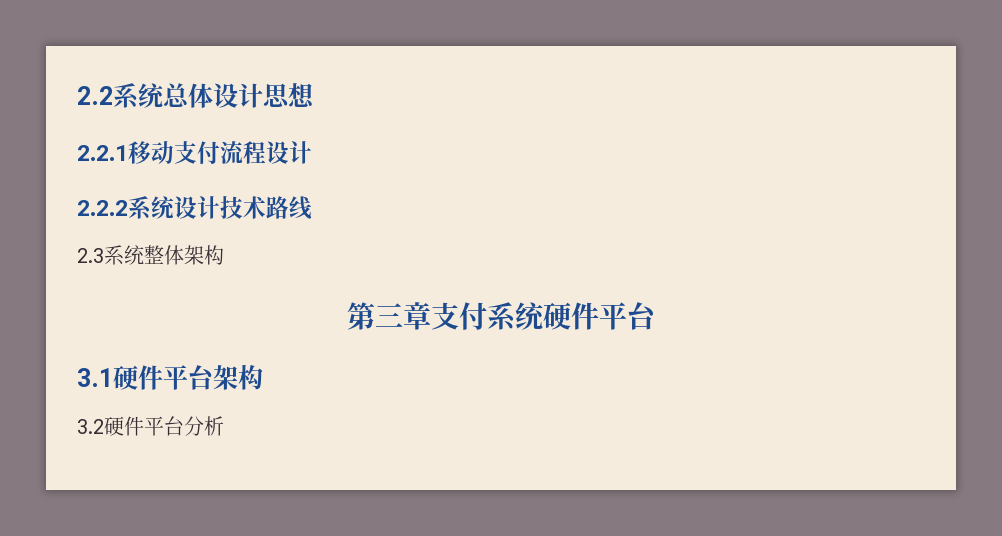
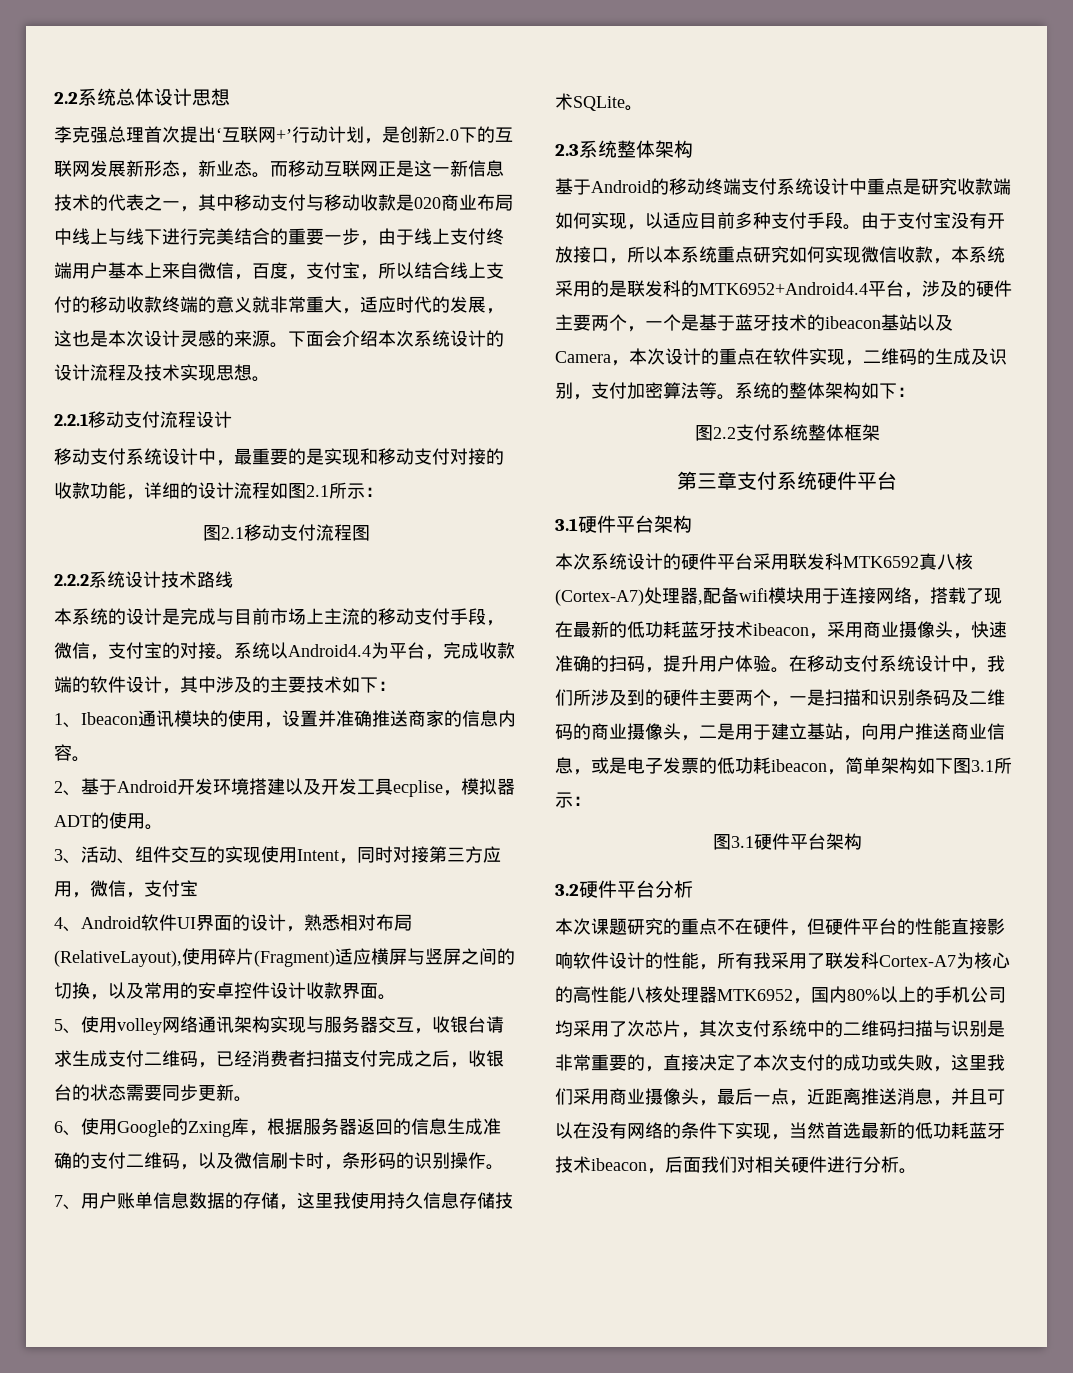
+ 李克强总理首次提出‘互联网+’行动计划，是创新2.0下的互联网发展新形态，新业态。而移动互联网正是这一新信息技术的代表之一，其中移动支付与移动收款是020商业布局中线上与线下进行完美结合的重要一步，由于线上支付终端用户基本上来自微信，百度，支付宝，所以结合线上支付的移动收款终端的意义就非常重大，适应时代的发展，这也是本次设计灵感的来源。下面会介绍本次系统设计的设计流程及技术实现思想。
+ 移动支付系统设计中，最重要的是实现和移动支付对接的收款功能，详细的设计流程如图2.1所示：
+ 图2.1移动支付流程图
+ 本系统的设计是完成与目前市场上主流的移动支付手段，微信，支付宝的对接。系统以Android4.4为平台，完成收款端的软件设计，其中涉及的主要技术如下：
+ 1、Ibeacon通讯模块的使用，设置并准确推送商家的信息内容。
+ 2、基于Android开发环境搭建以及开发工具ecplise，模拟器ADT的使用。
+ 3、活动、组件交互的实现使用Intent，同时对接第三方应用，微信，支付宝
+ 4、Android软件UI界面的设计，熟悉相对布局(RelativeLayout),使用碎片(Fragment)适应横屏与竖屏之间的切换，以及常用的安卓控件设计收款界面。
+ 5、使用volley网络通讯架构实现与服务器交互，收银台请求生成支付二维码，已经消费者扫描支付完成之后，收银台的状态需要同步更新。
+ 6、使用Google的Zxing库，根据服务器返回的信息生成准确的支付二维码，以及微信刷卡时，条形码的识别操作。
+ 7、用户账单信息数据的存储，这里我使用持久信息存储技术SQLite。
  2.3系统整体架构
+ 基于Android的移动终端支付系统设计中重点是研究收款端如何实现，以适应目前多种支付手段。由于支付宝没有开放接口，所以本系统重点研究如何实现微信收款，本系统采用的是联发科的MTK6952+Android4.4平台，涉及的硬件主要两个，一个是基于蓝牙技术的ibeacon基站以及Camera，本次设计的重点在软件实现，二维码的生成及识别，支付加密算法等。系统的整体架构如下：
+ 图2.2支付系统整体框架
+ 本次系统设计的硬件平台采用联发科MTK6592真八核(Cortex-A7)处理器,配备wifi模块用于连接网络，搭载了现在最新的低功耗蓝牙技术ibeacon，采用商业摄像头，快速准确的扫码，提升用户体验。在移动支付系统设计中，我们所涉及到的硬件主要两个，一是扫描和识别条码及二维码的商业摄像头，二是用于建立基站，向用户推送商业信息，或是电子发票的低功耗ibeacon，简单架构如下图3.1所示：
+ 图3.1硬件平台架构
  3.2硬件平台分析
+ 本次课题研究的重点不在硬件，但硬件平台的性能直接影响软件设计的性能，所有我采用了联发科Cortex-A7为核心的高性能八核处理器MTK6952，国内80%以上的手机公司均采用了次芯片，其次支付系统中的二维码扫描与识别是非常重要的，直接决定了本次支付的成功或失败，这里我们采用商业摄像头，最后一点，近距离推送消息，并且可以在没有网络的条件下实现，当然首选最新的低功耗蓝牙技术ibeacon，后面我们对相关硬件进行分析。

